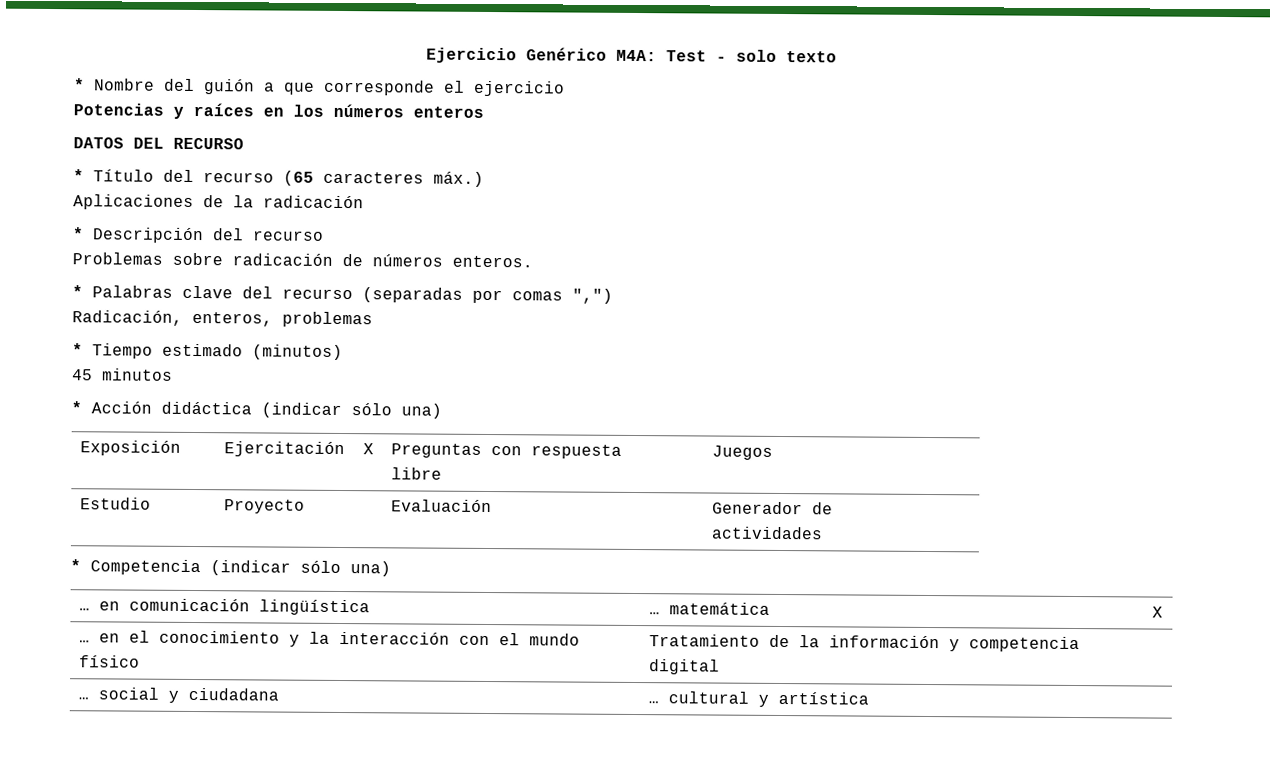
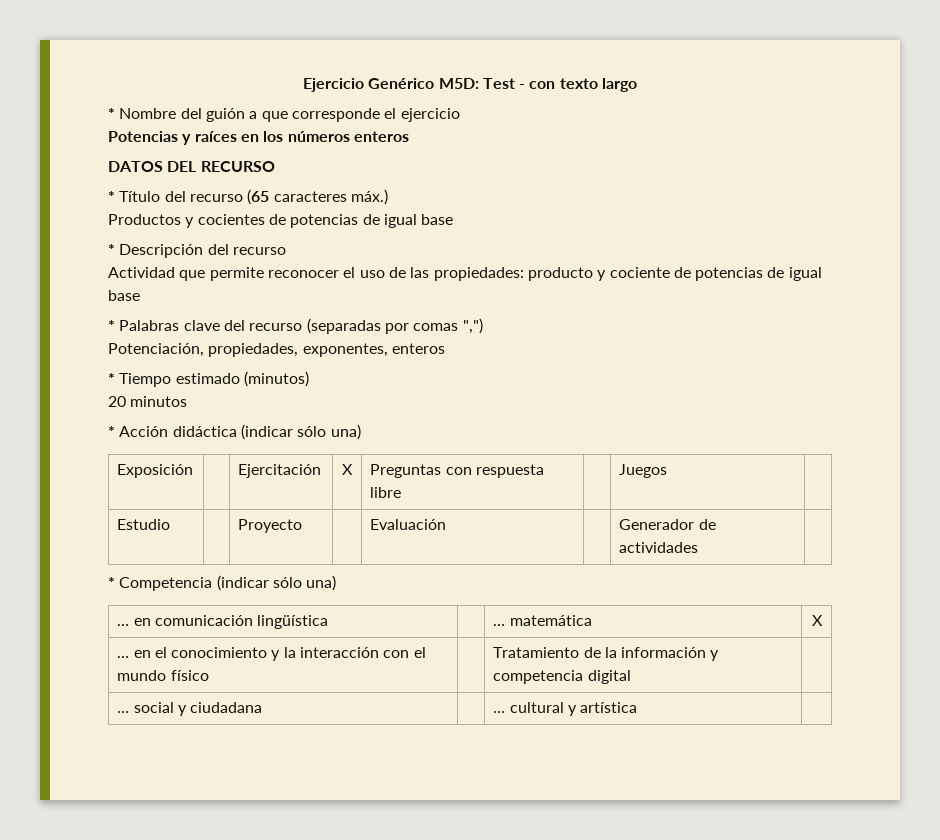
- Ejercicio Genérico M4A: Test - solo texto
+ Ejercicio Genérico M5D: Test - con texto largo
- Aplicaciones de la radicación
+ Productos y cocientes de potencias de igual base
  * Descripción del recurso
- Problemas sobre radicación de números enteros.
+ Actividad que permite reconocer el uso de las propiedades: producto y cociente de potencias de igual base
- Radicación, enteros, problemas
+ Potenciación, propiedades, exponentes, enteros
- 45 minutos
+ 20 minutos

